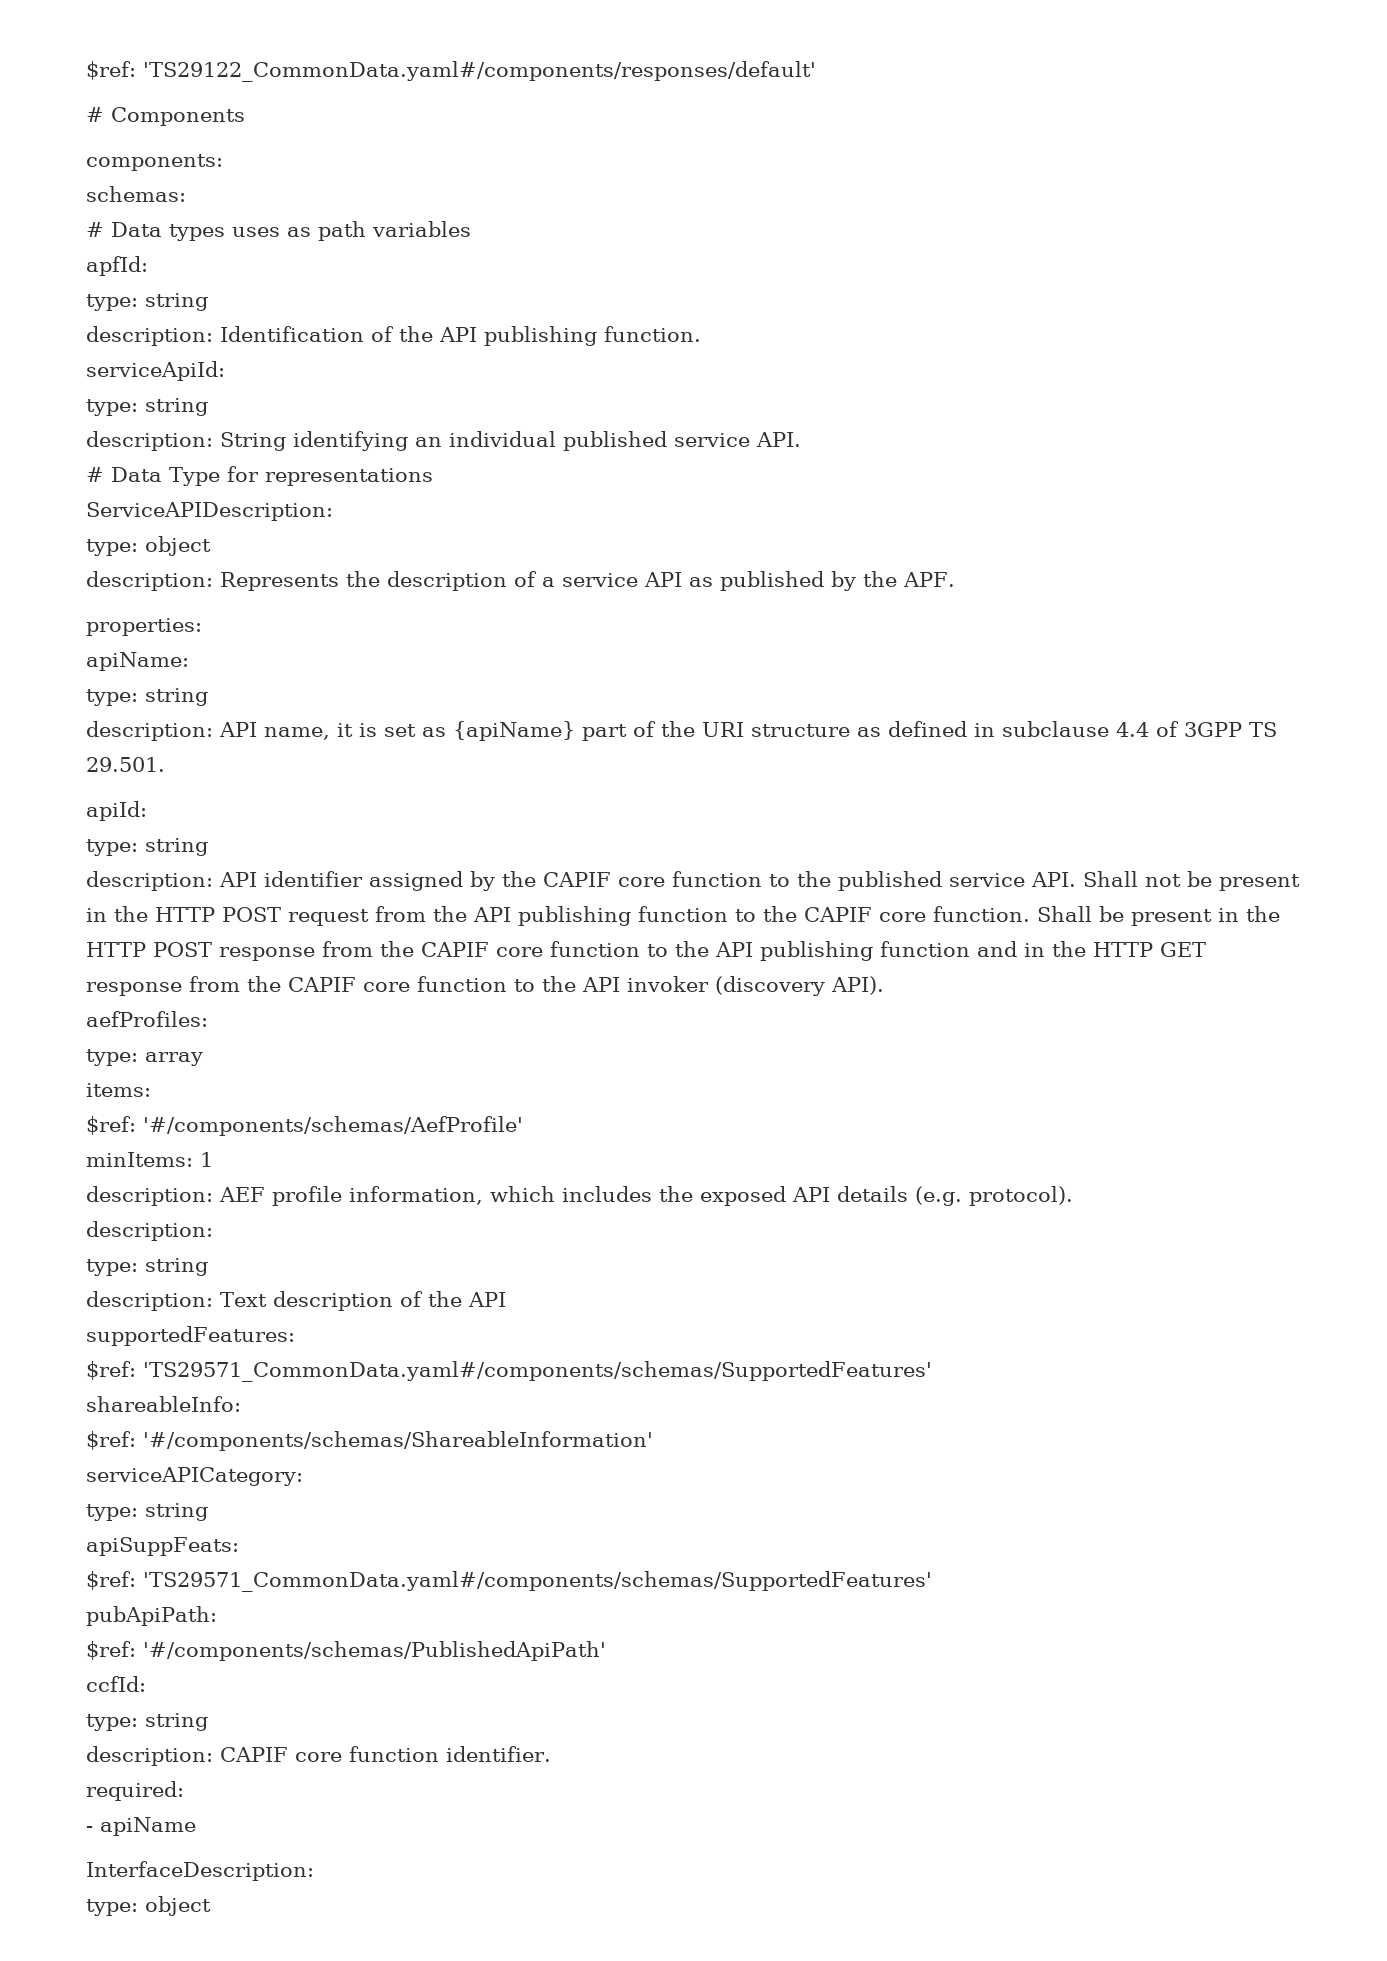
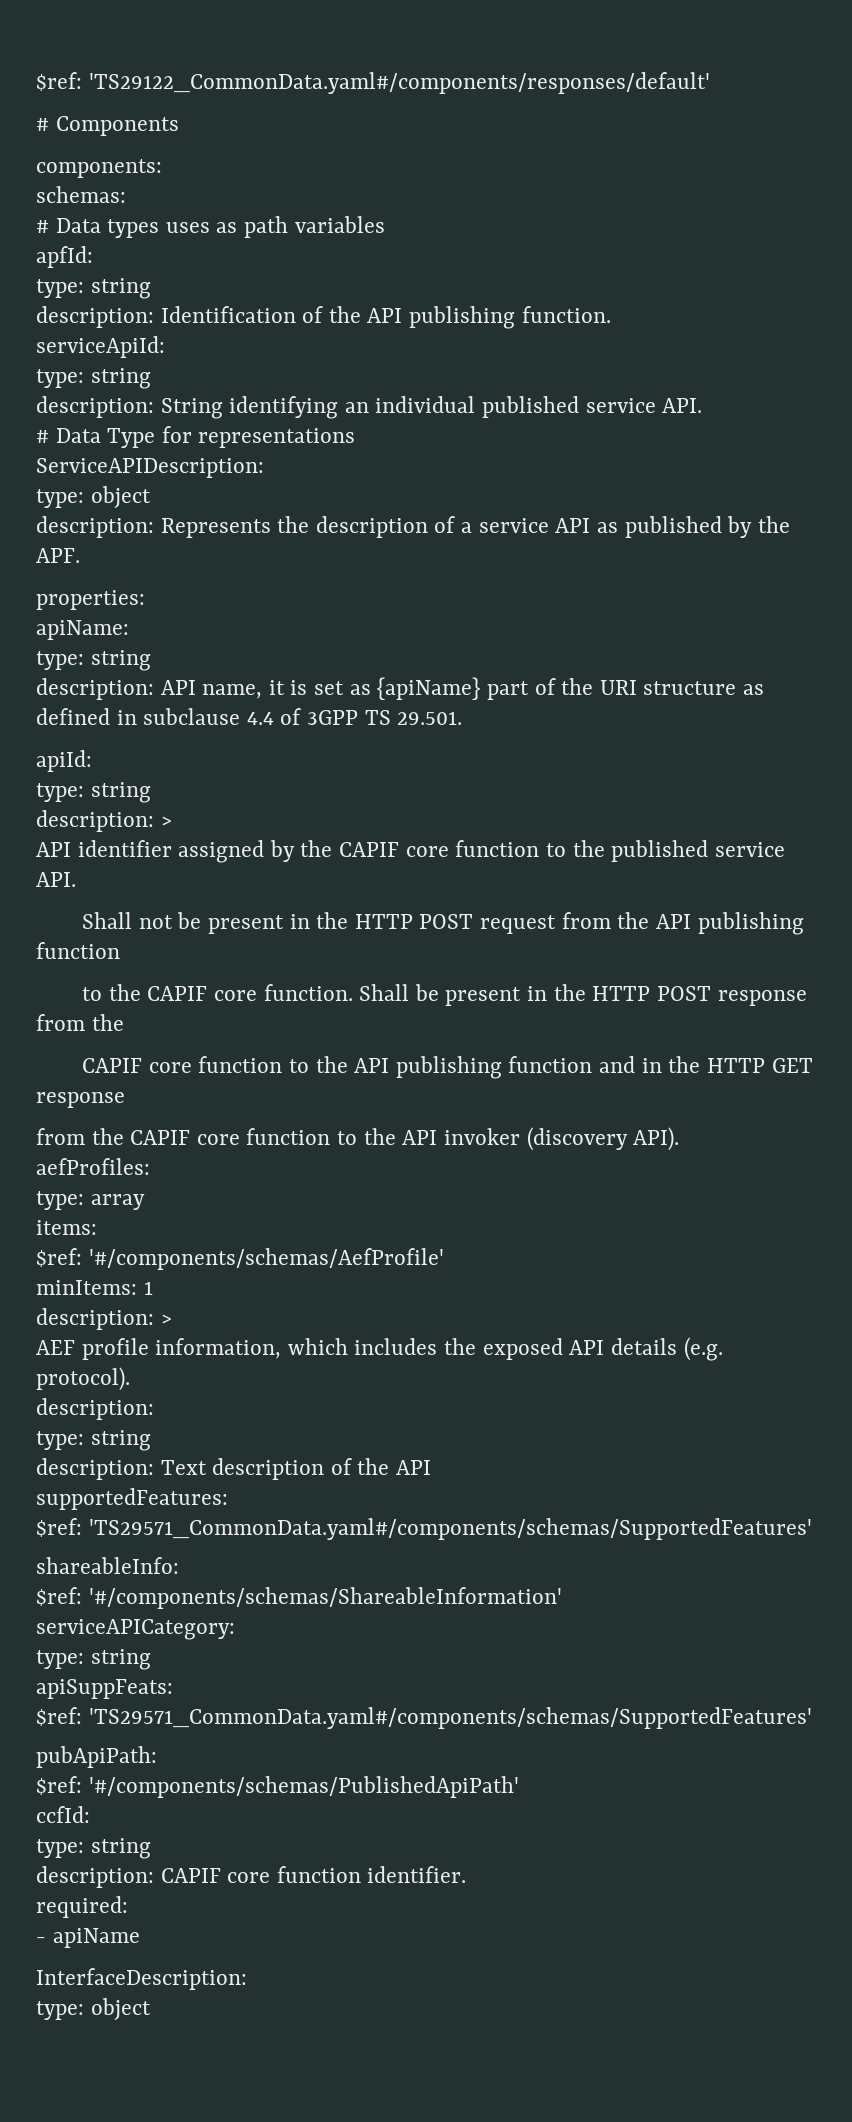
  apiId:
  type: string
- description: API identifier assigned by the CAPIF core function to the published service API. Shall not be present in the HTTP POST request from the API publishing function to the CAPIF core function.
+ description: >
+ API identifier assigned by the CAPIF core function to the published service API.
+ Shall not be present in the HTTP POST request from the API publishing function
+ to the CAPIF core function.
- Shall be present in the HTTP POST response from the CAPIF core function to the API publishing function and in the HTTP GET response from the CAPIF core function to the API invoker (discovery API).
+ Shall be present in the HTTP POST response from the
+ CAPIF core function to the API publishing function and in the HTTP GET response
+ from the CAPIF core function to the API invoker (discovery API).
  minItems: 1
- description: AEF profile information, which includes the exposed API details (e.g. protocol).
+ description: >
+ AEF profile information, which includes the exposed API details (e.g. protocol).

